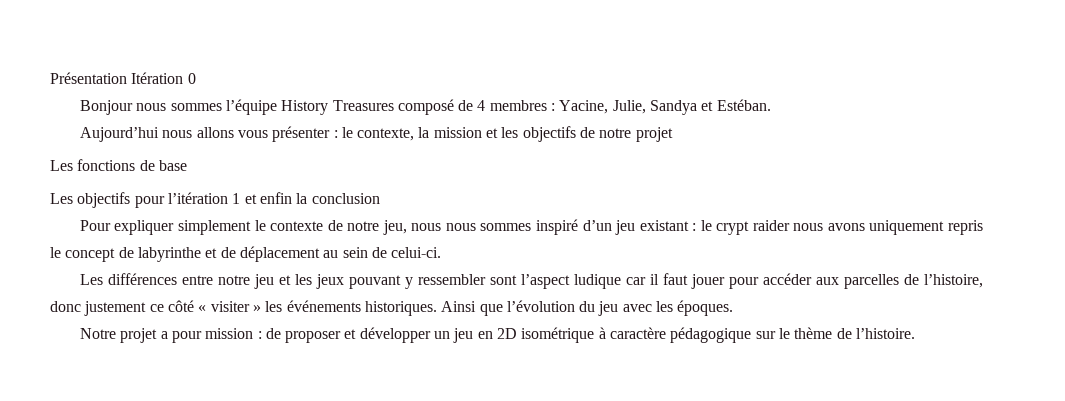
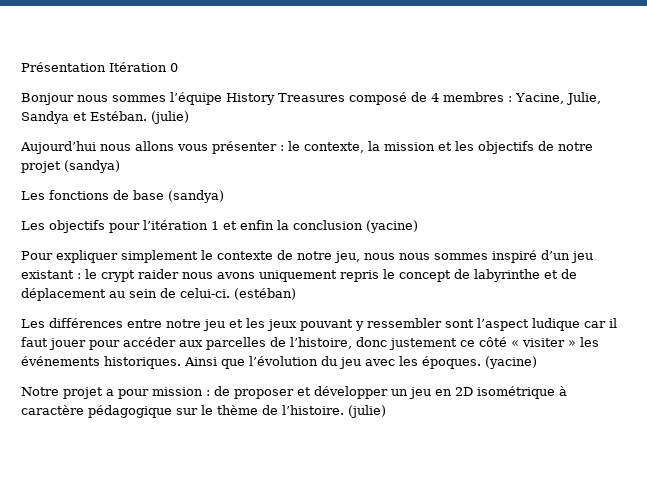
- Bonjour nous sommes l’équipe History Treasures composé de 4 membres : Yacine, Julie, Sandya et Estéban.
+ Bonjour nous sommes l’équipe History Treasures composé de 4 membres : Yacine, Julie, Sandya et Estéban. (julie)
- Aujourd’hui nous allons vous présenter : le contexte, la mission et les objectifs de notre projet
+ Aujourd’hui nous allons vous présenter : le contexte, la mission et les objectifs de notre projet (sandya)
- Les fonctions de base
+ Les fonctions de base (sandya)
- Les objectifs pour l’itération 1 et enfin la conclusion
+ Les objectifs pour l’itération 1 et enfin la conclusion (yacine)
+ (estéban)
- Ainsi que l’évolution du jeu avec les époques.
+ Ainsi que l’évolution du jeu avec les époques. (yacine)
- Notre projet a pour mission : de proposer et développer un jeu en 2D isométrique à caractère pédagogique sur le thème de l’histoire.
+ Notre projet a pour mission : de proposer et développer un jeu en 2D isométrique à caractère pédagogique sur le thème de l’histoire. (julie)

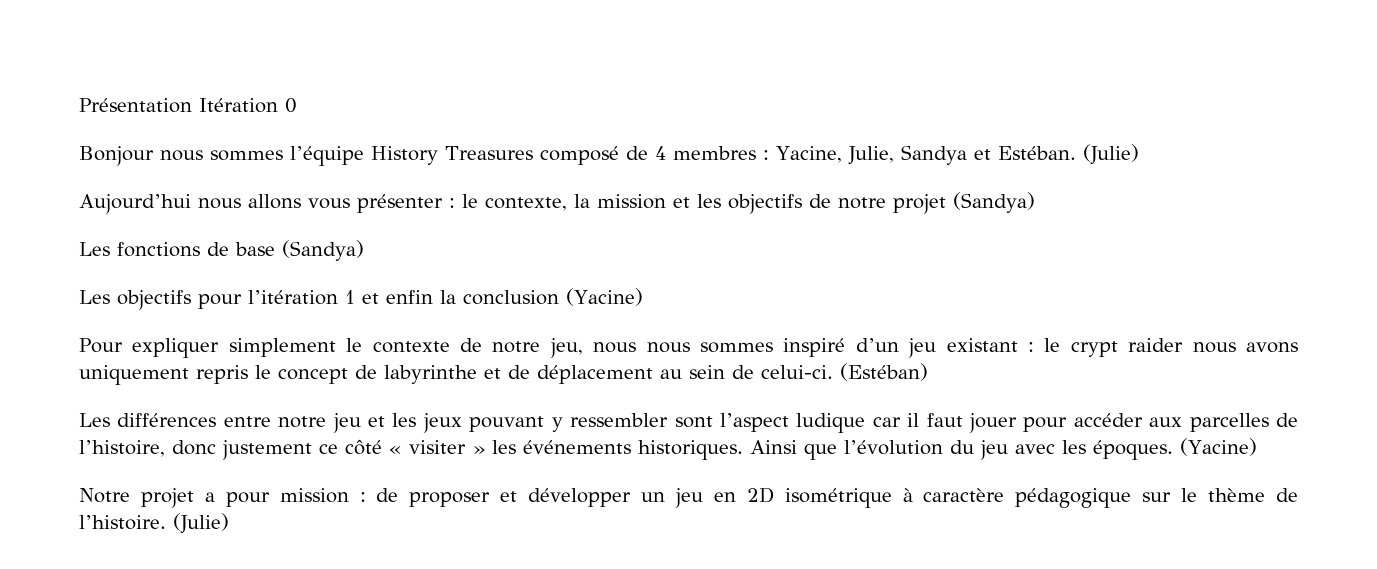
- Bonjour nous sommes l’équipe History Treasures composé de 4 membres : Yacine, Julie, Sandya et Estéban. (julie)
+ Bonjour nous sommes l’équipe History Treasures composé de 4 membres : Yacine, Julie, Sandya et Estéban. (Julie)
- Aujourd’hui nous allons vous présenter : le contexte, la mission et les objectifs de notre projet (sandya)
+ Aujourd’hui nous allons vous présenter : le contexte, la mission et les objectifs de notre projet (Sandya)
- Les fonctions de base (sandya)
+ Les fonctions de base (Sandya)
- Les objectifs pour l’itération 1 et enfin la conclusion (yacine)
+ Les objectifs pour l’itération 1 et enfin la conclusion (Yacine)
- (estéban)
+ (Estéban)
- Ainsi que l’évolution du jeu avec les époques. (yacine)
+ Ainsi que l’évolution du jeu avec les époques. (Yacine)
- Notre projet a pour mission : de proposer et développer un jeu en 2D isométrique à caractère pédagogique sur le thème de l’histoire. (julie)
+ Notre projet a pour mission : de proposer et développer un jeu en 2D isométrique à caractère pédagogique sur le thème de l’histoire. (Julie)

